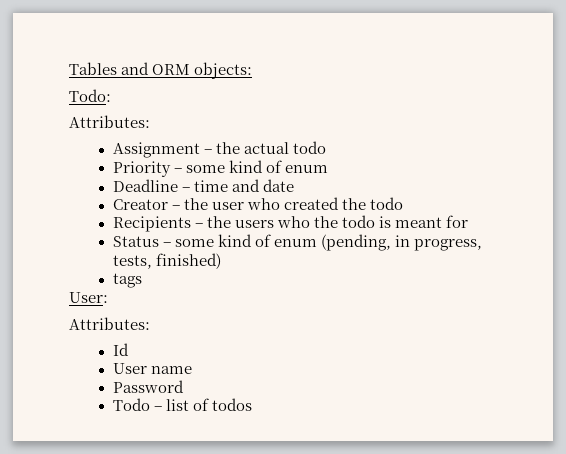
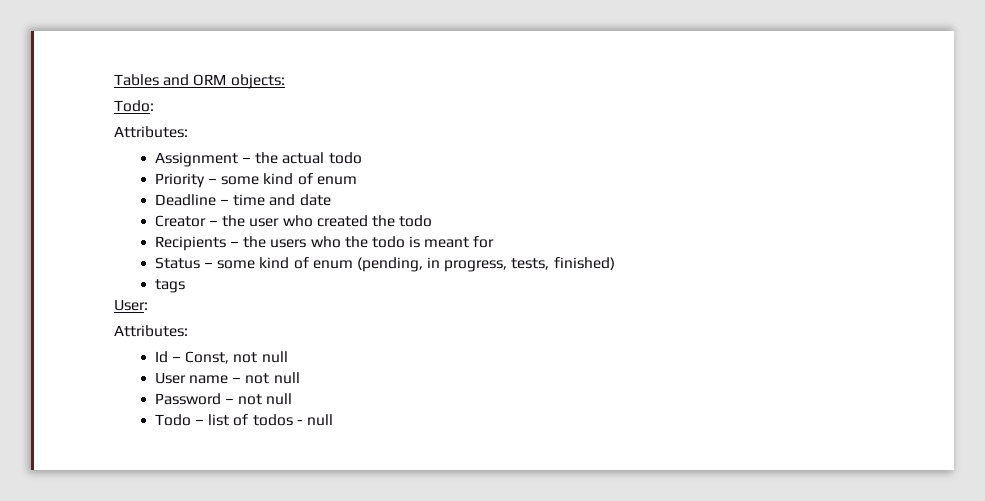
- Id
- User name
- Password
+ Id – Const, not null
+ User name – not null
+ Password – not null
- Todo – list of todos
+ Todo – list of todos - null

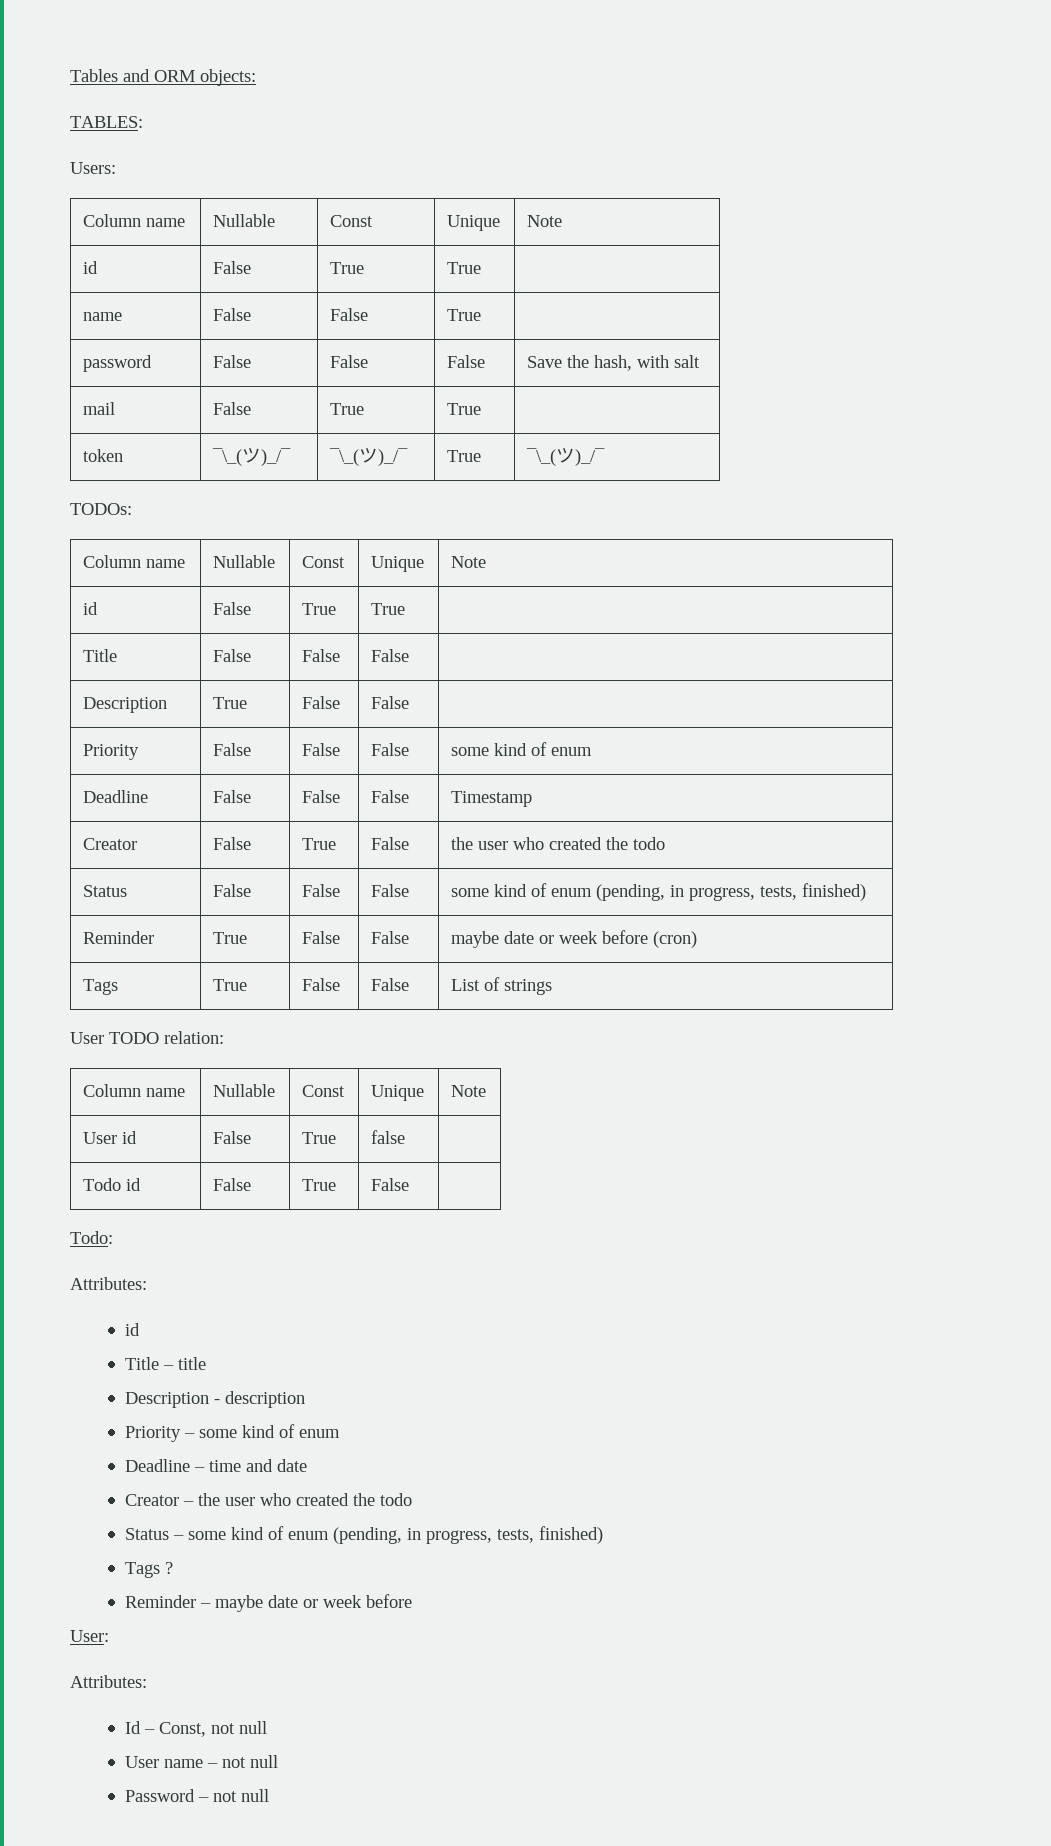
+ TABLES:
+ Users:
+ Column name | Nullable | Const | Unique | Note
+ id | False | True | True |
+ name | False | False | True |
+ password | False | False | False | Save the hash, with salt
+ mail | False | True | True |
+ token | ¯\_(ツ)_/¯ | ¯\_(ツ)_/¯ | True | ¯\_(ツ)_/¯
+ TODOs:
+ Column name | Nullable | Const | Unique | Note
+ id | False | True | True |
+ Title | False | False | False |
+ Description | True | False | False |
+ Priority | False | False | False | some kind of enum
+ Deadline | False | False | False | Timestamp
+ Creator | False | True | False | the user who created the todo
+ Status | False | False | False | some kind of enum (pending, in progress, tests, finished)
+ Reminder | True | False | False | maybe date or week before (cron)
+ Tags | True | False | False | List of strings
+ User TODO relation:
+ Column name | Nullable | Const | Unique | Note
+ User id | False | True | false |
+ Todo id | False | True | False |
  Todo:
  Attributes:
- Assignment – the actual todo
+ id
+ Title – title
+ Description - description
- Recipients – the users who the todo is meant for
- tags
+ Tags ?
+ Reminder – maybe date or week before
- Todo – list of todos - null

